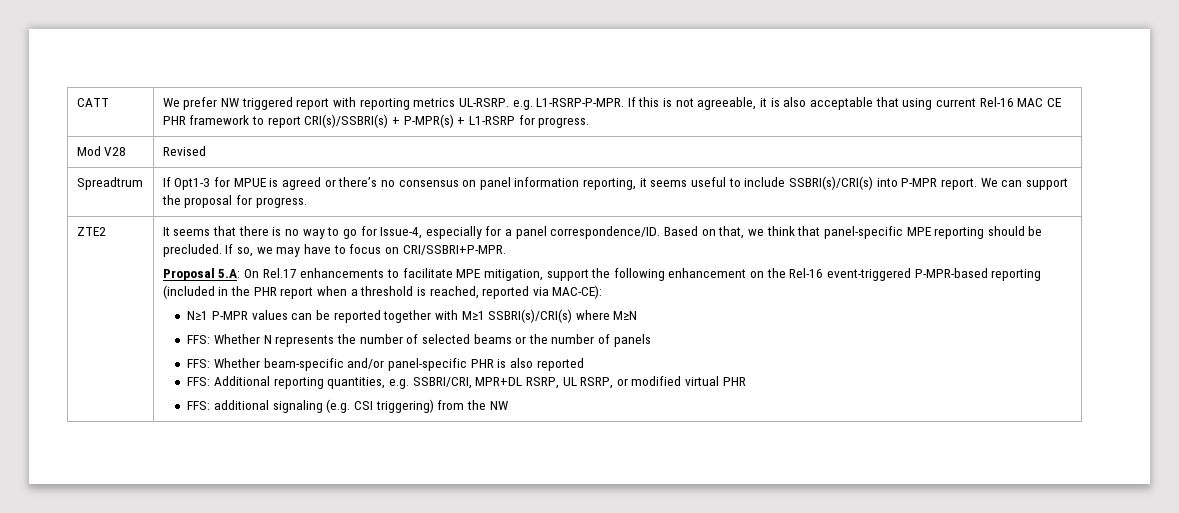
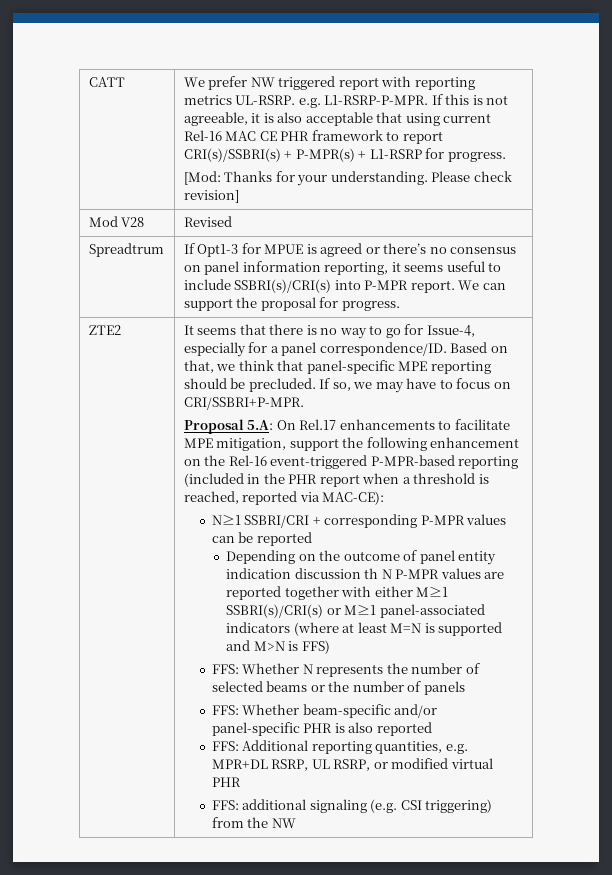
+ [Mod: Thanks for your understanding. Please check revision]
- N≥1 P-MPR values can be reported together with M≥1 SSBRI(s)/CRI(s) where M≥N
+ N≥1 SSBRI/CRI + corresponding P-MPR values can be reported
+ Depending on the outcome of panel entity indication discussion th N P-MPR values are reported together with either M≥1 SSBRI(s)/CRI(s) or M≥1 panel-associated indicators (where at least M=N is supported and M>N is FFS)
- FFS: Additional reporting quantities, e.g. SSBRI/CRI, MPR+DL RSRP, UL RSRP, or modified virtual PHR
+ FFS: Additional reporting quantities, e.g. MPR+DL RSRP, UL RSRP, or modified virtual PHR

